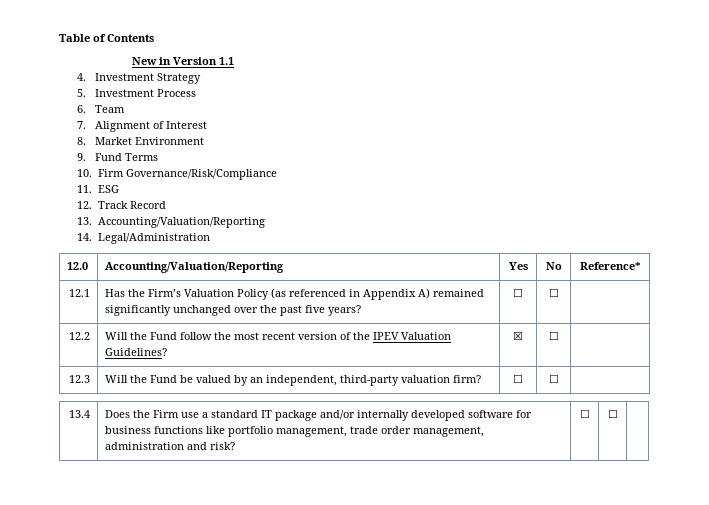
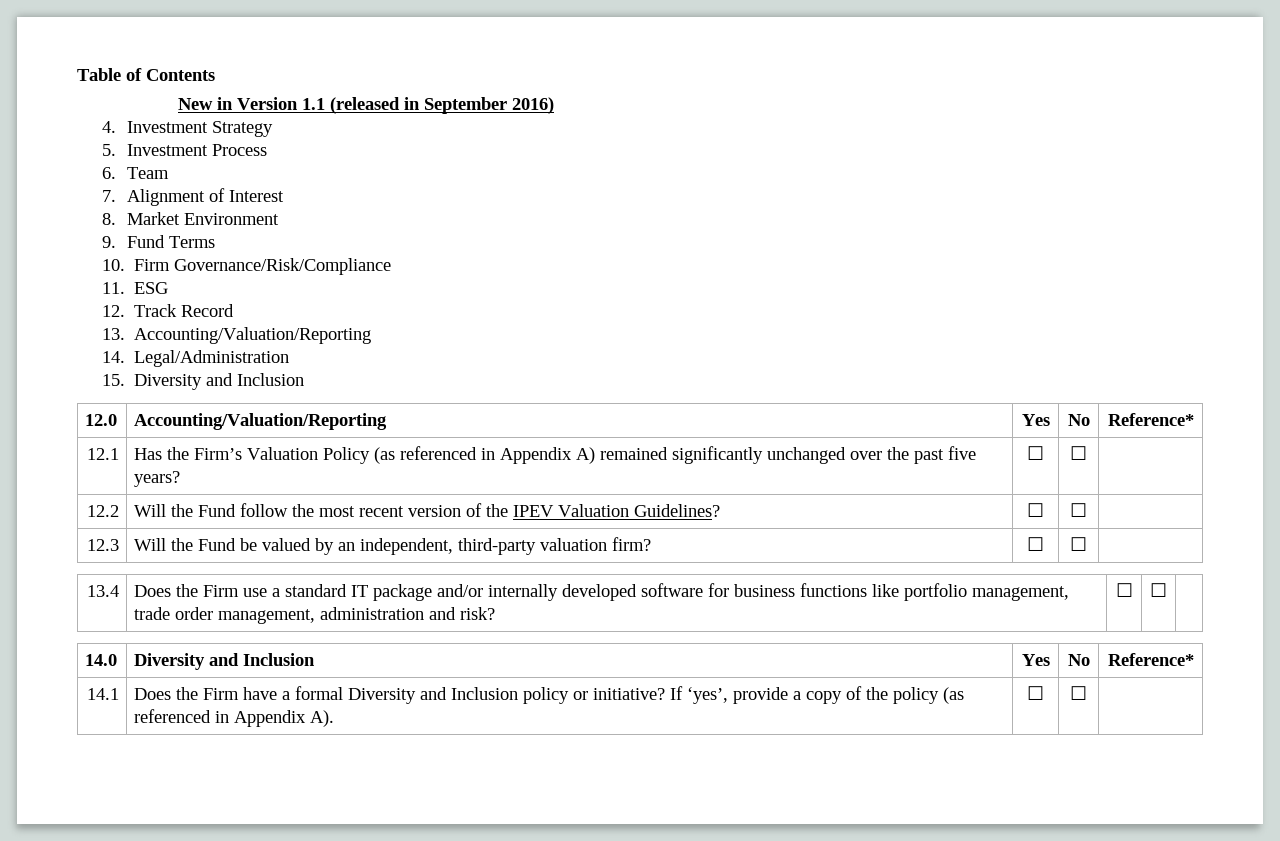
- New in Version 1.1
+ New in Version 1.1 (released in September 2016)
+ 15. Diversity and Inclusion
- 12.2 | Will the Fund follow the most recent version of the IPEV Valuation Guidelines? | ☒ | ☐ |
+ 12.2 | Will the Fund follow the most recent version of the IPEV Valuation Guidelines? | ☐ | ☐ |
+ 14.0 | Diversity and Inclusion | Yes | No | Reference*
+ 14.1 | Does the Firm have a formal Diversity and Inclusion policy or initiative? If ‘yes’, provide a copy of the policy (as referenced in Appendix A). | ☐ | ☐ |

